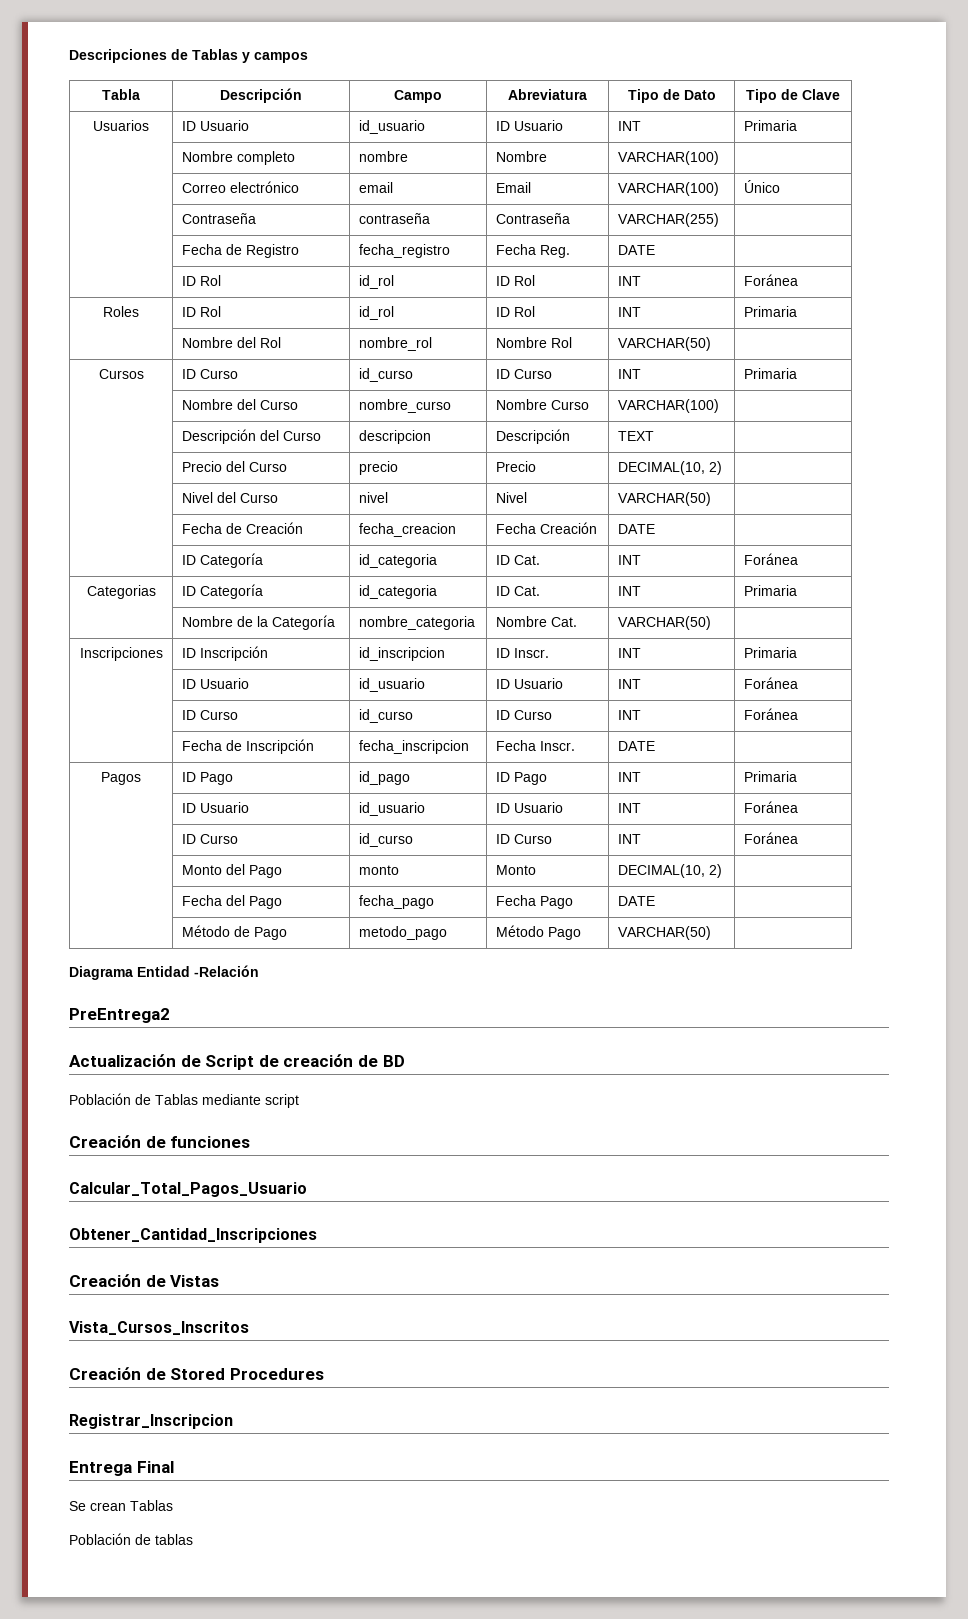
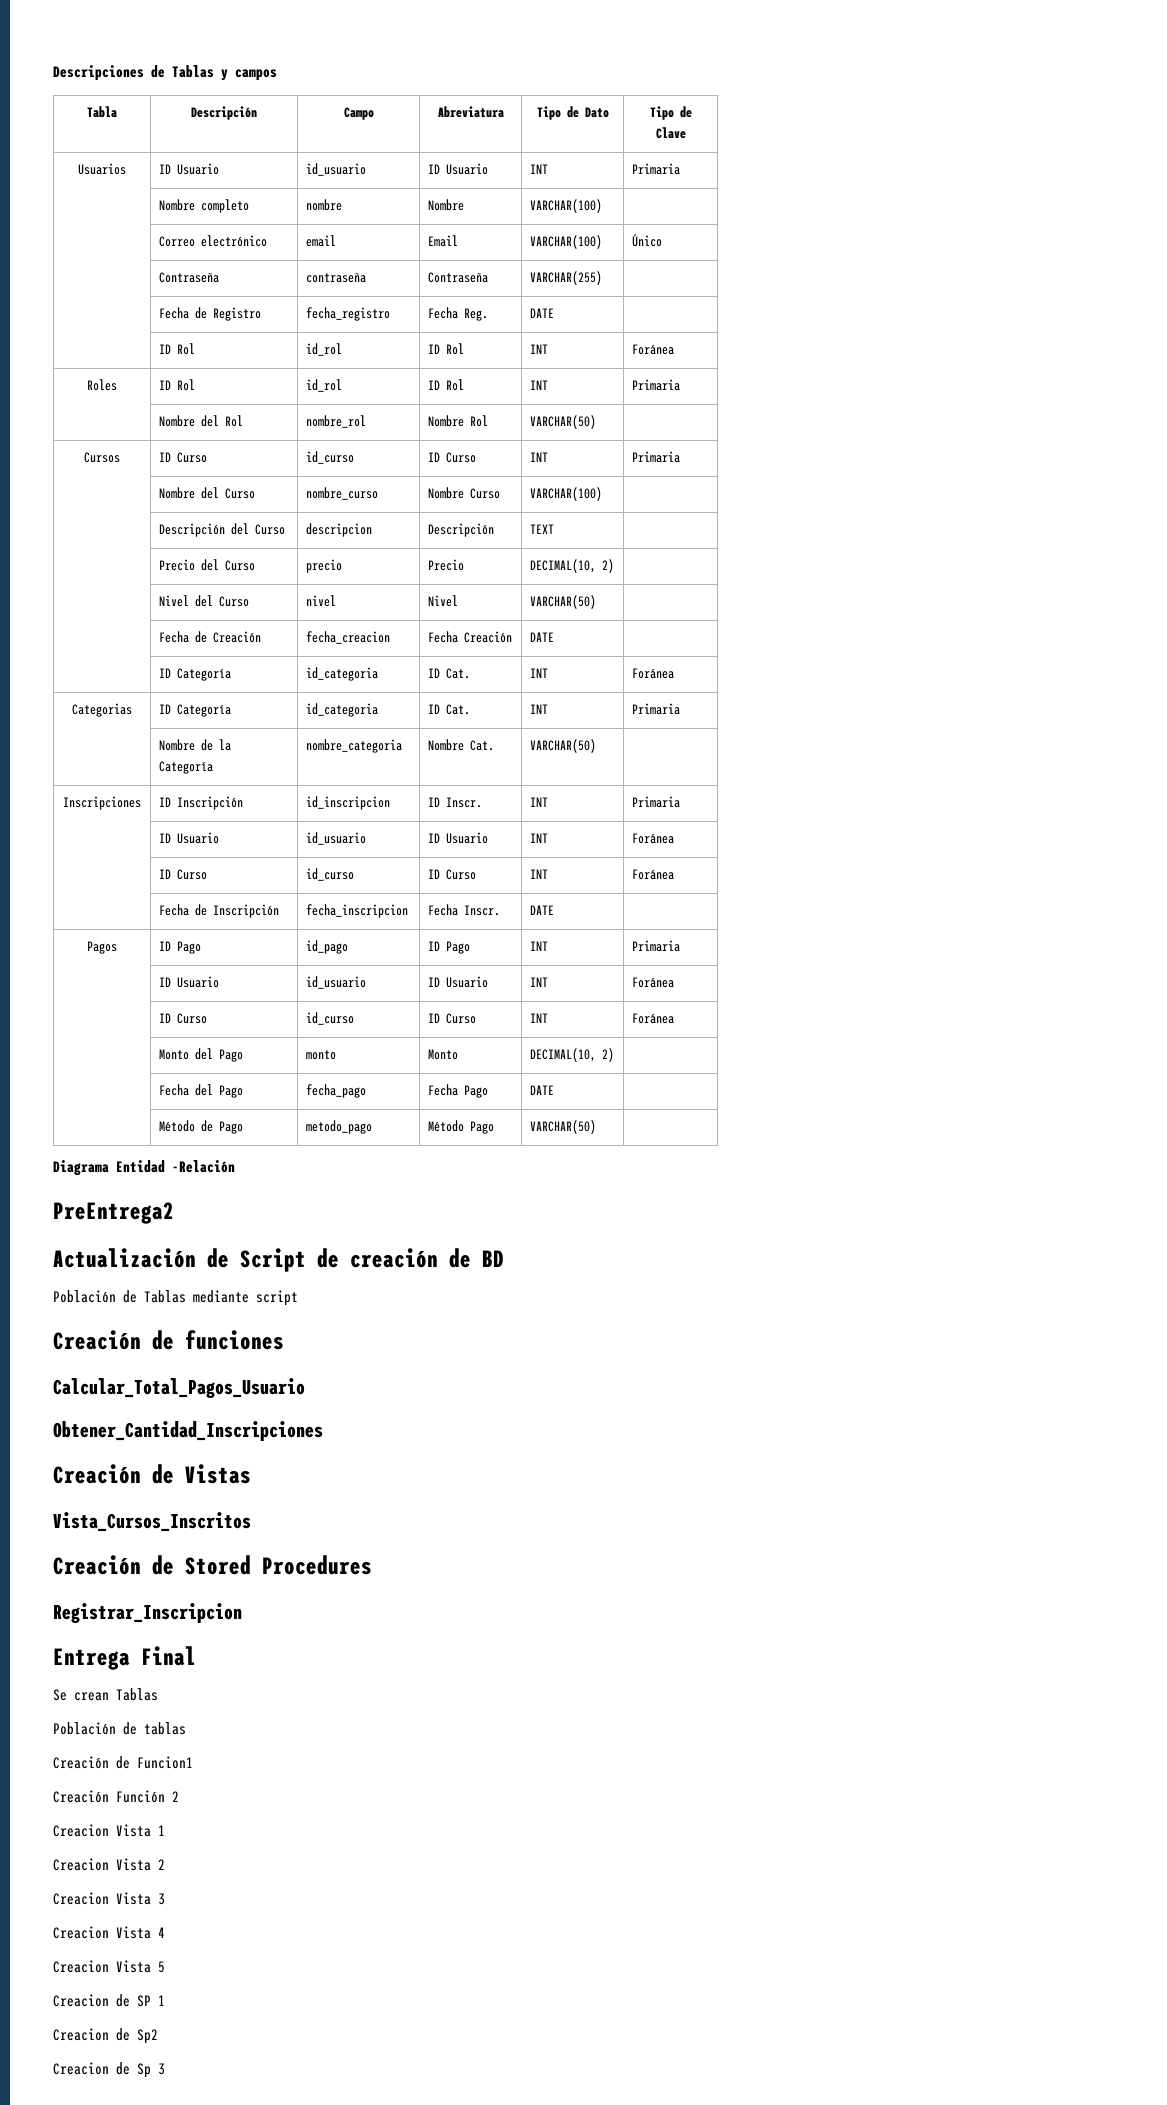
+ Creación de Funcion1
+ Creación Función 2
+ Creacion Vista 1
+ Creacion Vista 2
+ Creacion Vista 3
+ Creacion Vista 4
+ Creacion Vista 5
+ Creacion de SP 1
+ Creacion de Sp2
+ Creacion de Sp 3

